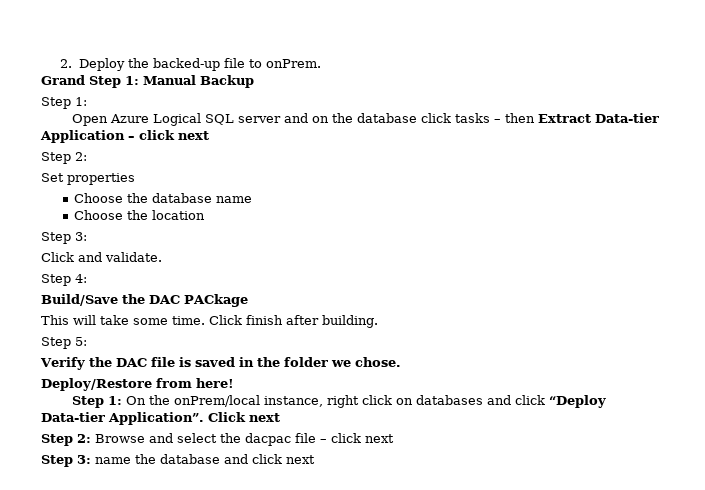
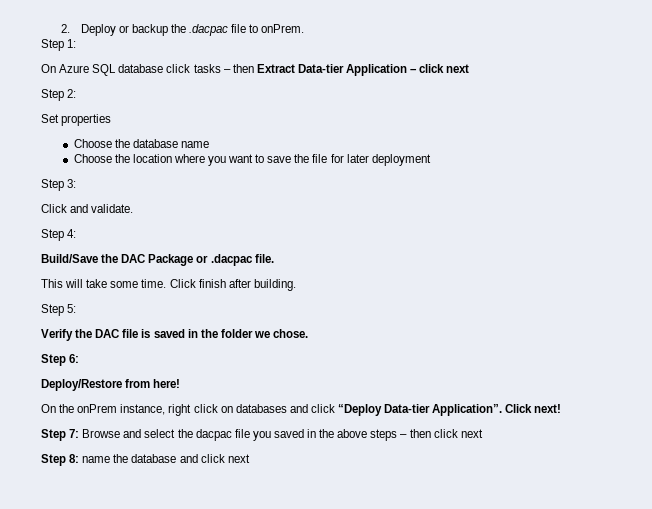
- 2. Deploy the backed-up file to onPrem.
+ 2. Deploy or backup the .dacpac file to onPrem.
- Grand Step 1: Manual Backup
  Step 1:
- Open Azure Logical SQL server and on the database click tasks – then Extract Data-tier Application – click next
+ On Azure SQL database click tasks – then Extract Data-tier Application – click next
- Choose the location
+ Choose the location where you want to save the file for later deployment
- Build/Save the DAC PACkage
+ Build/Save the DAC Package or .dacpac file.
+ Step 6:
- Step 1: On the onPrem/local instance, right click on databases and click “Deploy Data-tier Application”.
+ On the onPrem instance, right click on databases and click “Deploy Data-tier Application”.
- Click next
- Step 2: Browse and select the dacpac file – click next
- Step 3: name the database and click next
+ Click next!
+ Step 7: Browse and select the dacpac file you saved in the above steps – then click next
+ Step 8: name the database and click next

